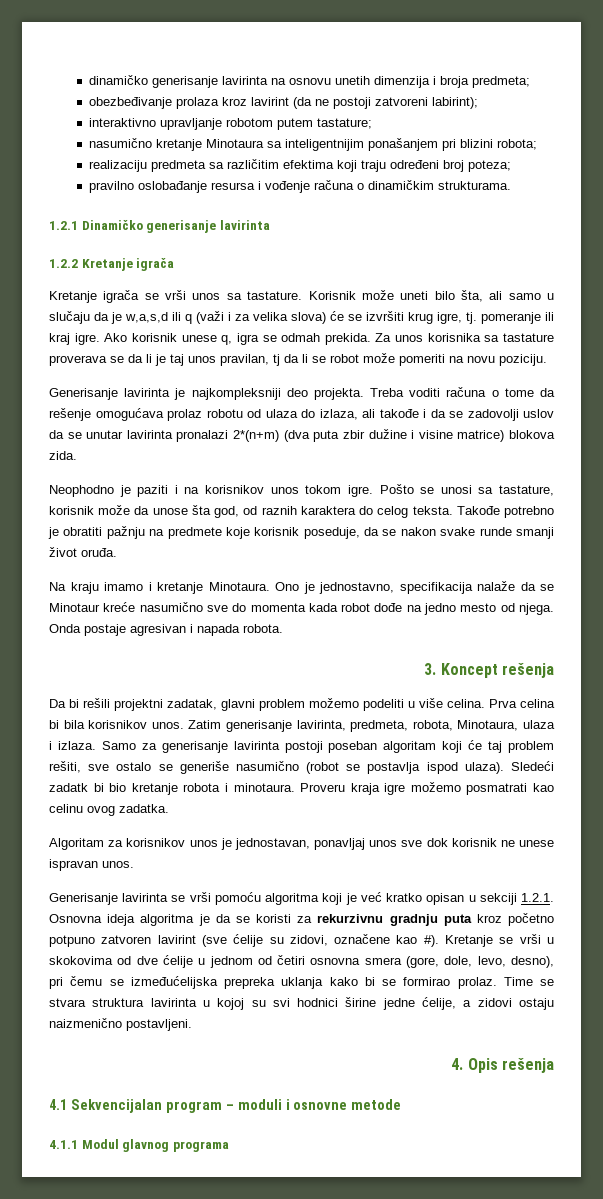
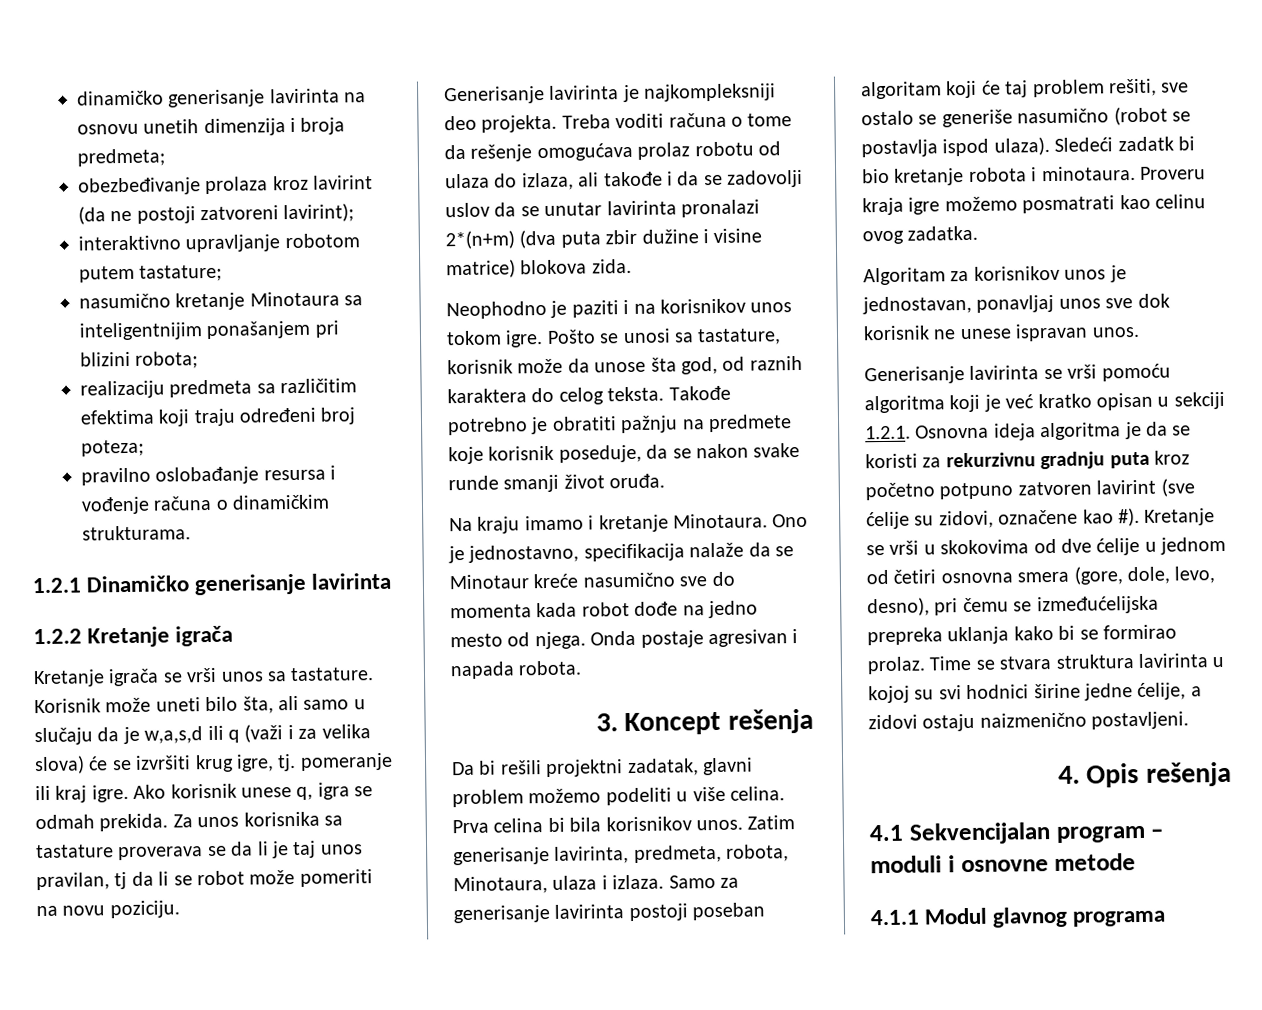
- obezbeđivanje prolaza kroz lavirint (da ne postoji zatvoreni labirint);
+ obezbeđivanje prolaza kroz lavirint (da ne postoji zatvoreni lavirint);

